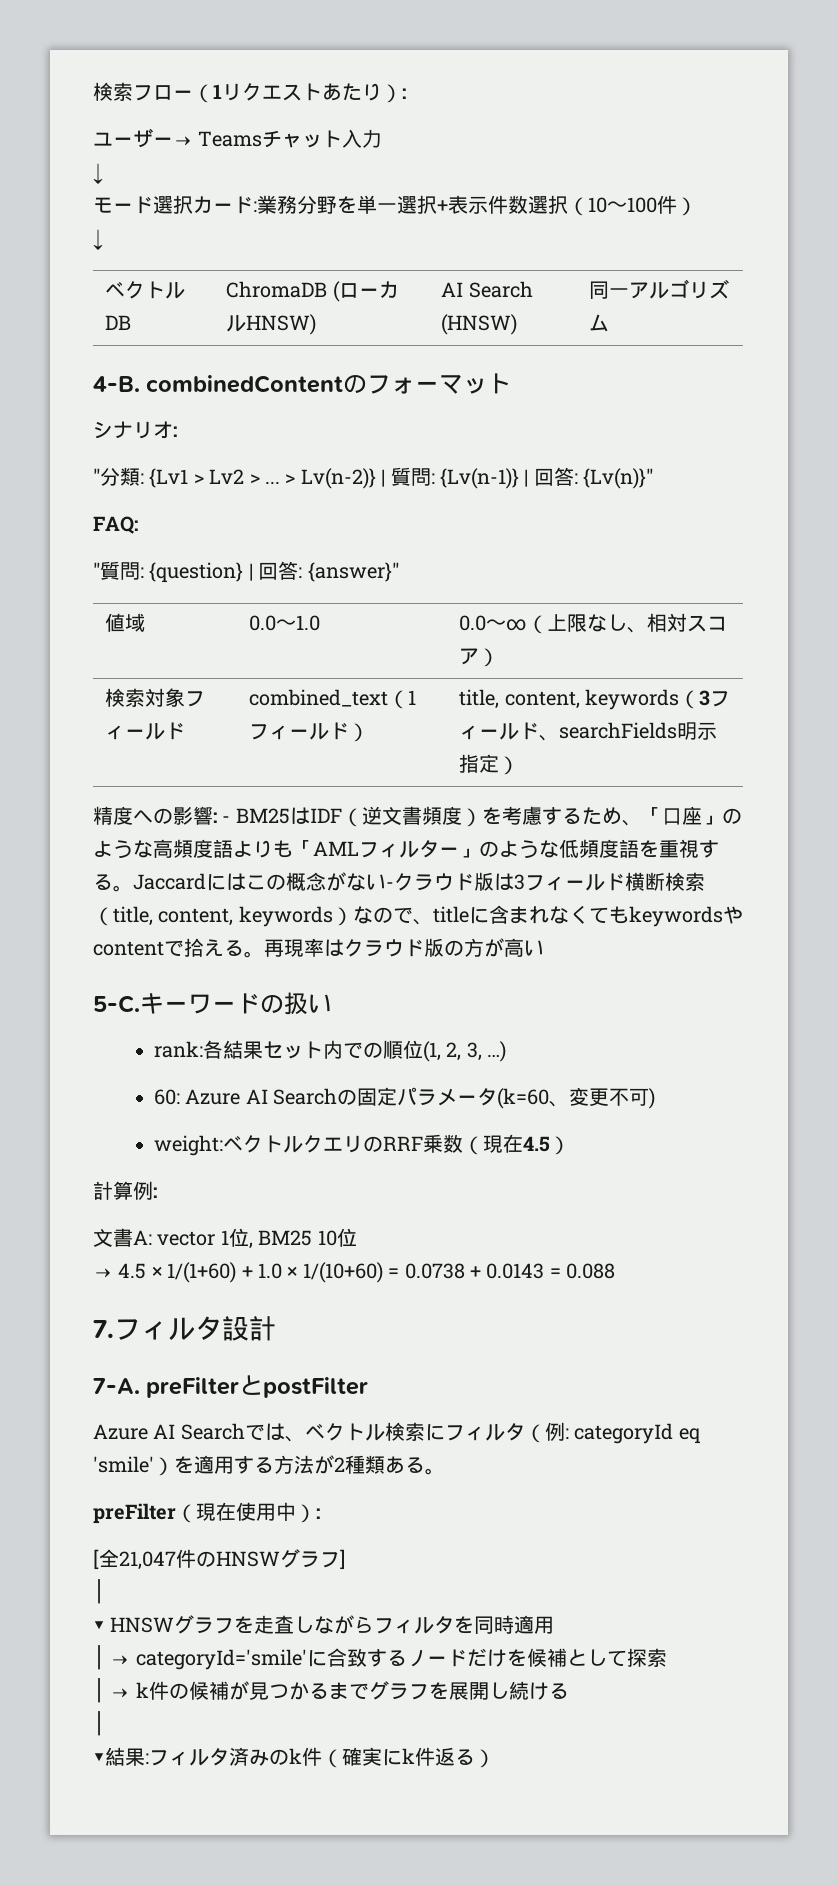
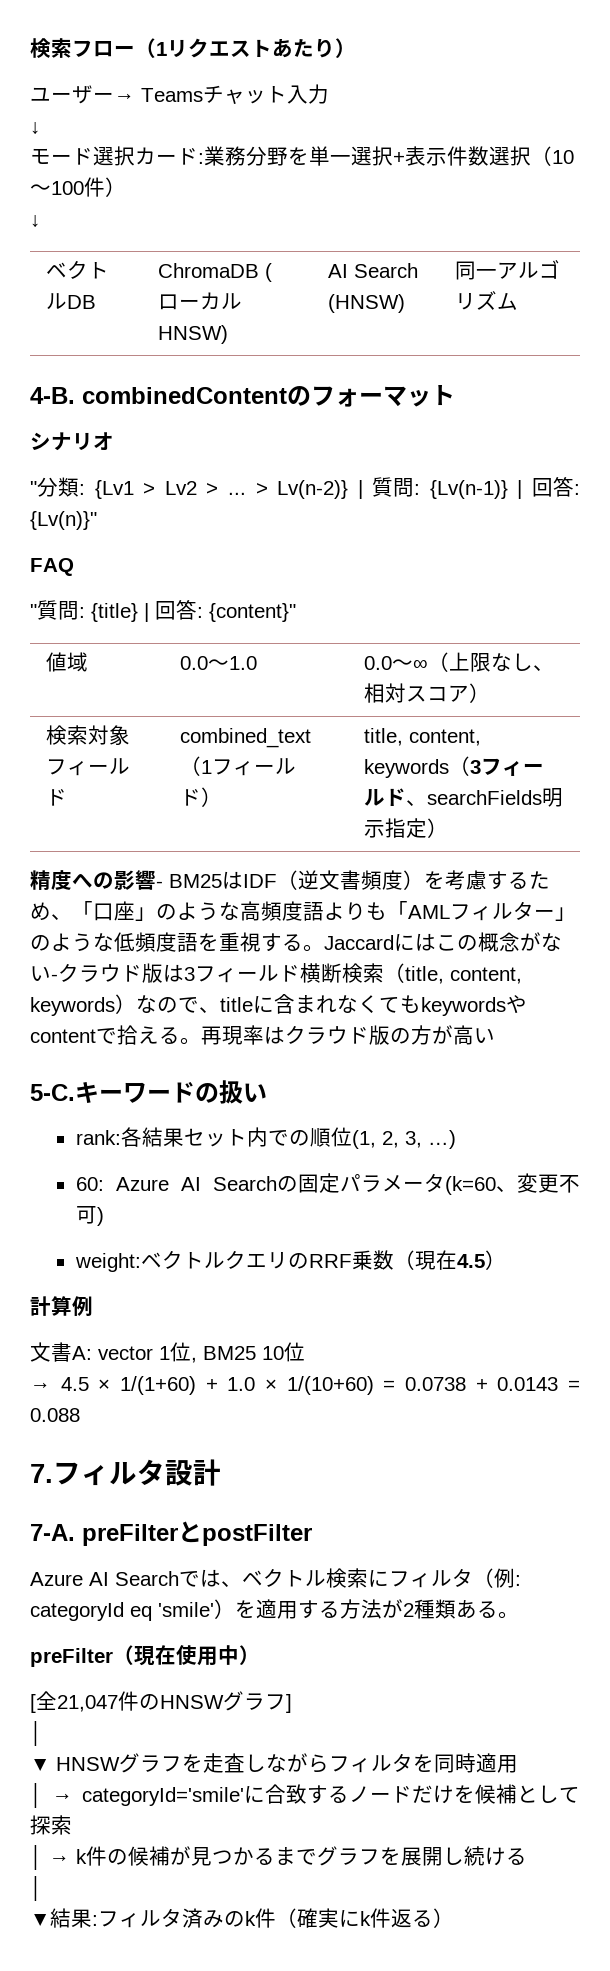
- 検索フロー（1リクエストあたり）:
+ 検索フロー（1リクエストあたり）
- シナリオ:
+ シナリオ
- FAQ:
+ FAQ
- "質問: {question} | 回答: {answer}"
+ "質問: {title} | 回答: {content}"
- 精度への影響: - BM25はIDF（逆文書頻度）を考慮するため、「口座」のような高頻度語よりも「AMLフィルター」のような低頻度語を重視する。
+ 精度への影響- BM25はIDF（逆文書頻度）を考慮するため、「口座」のような高頻度語よりも「AMLフィルター」のような低頻度語を重視する。
- 計算例:
+ 計算例
- preFilter（現在使用中）:
+ preFilter（現在使用中）

